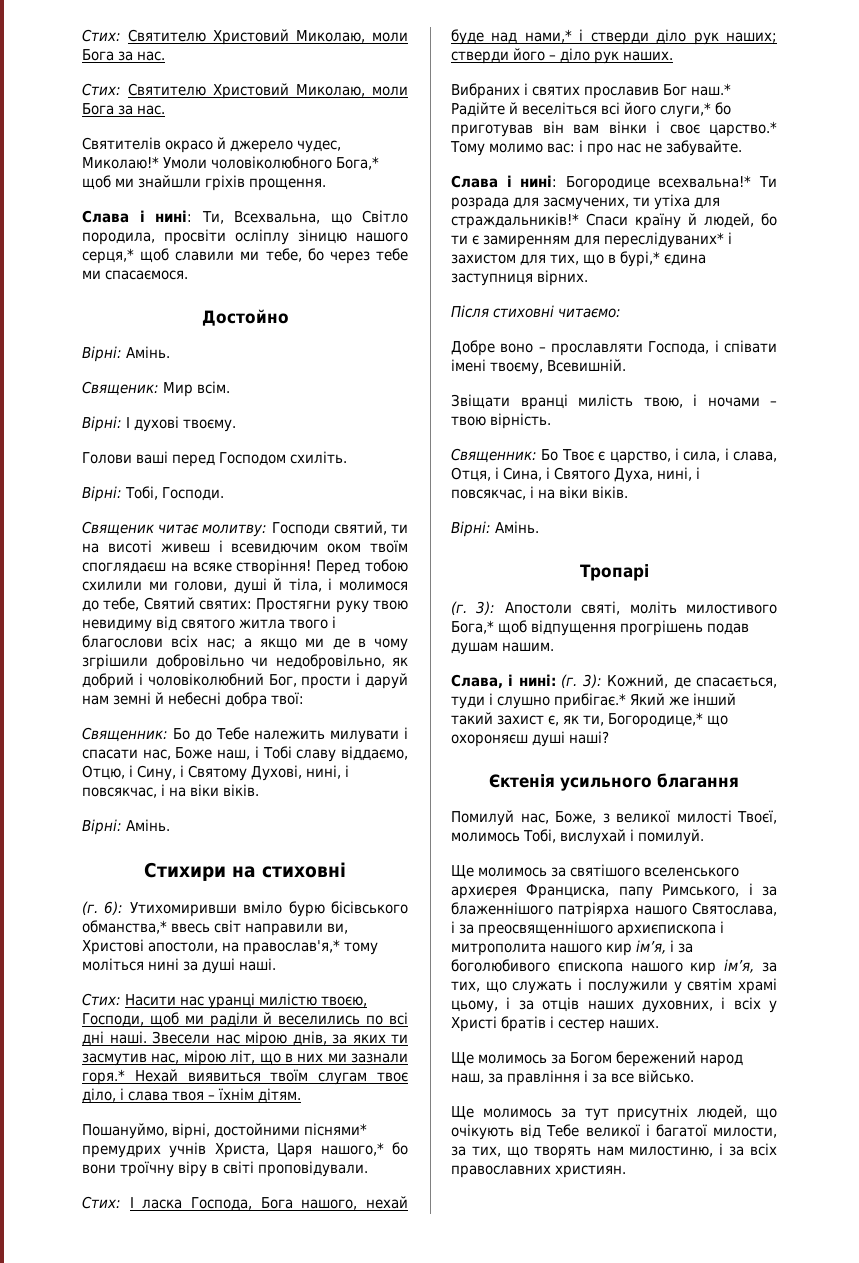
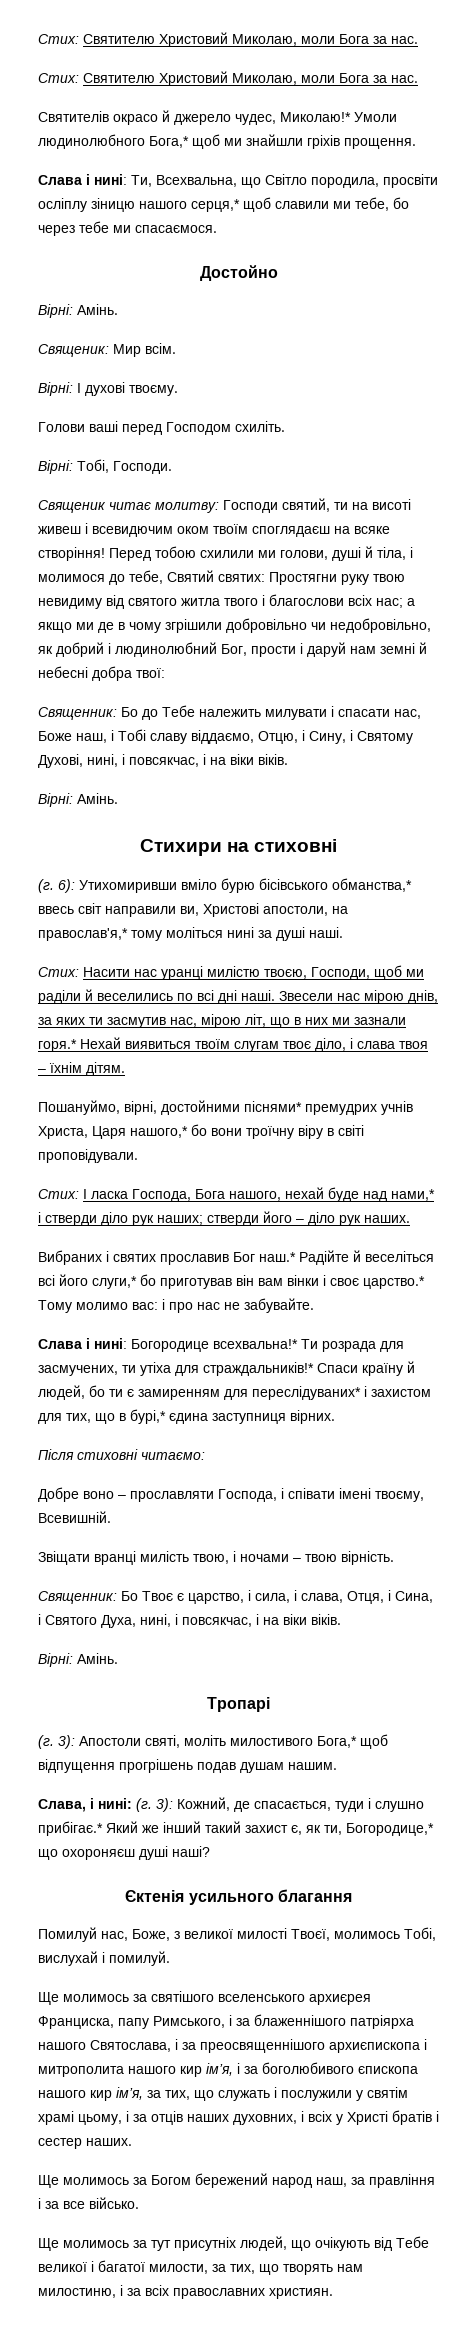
- Святителів окрасо й джерело чудес, Миколаю!* Умоли чоловіколюбного Бога,* щоб ми знайшли гріхів прощення.
+ Святителів окрасо й джерело чудес, Миколаю!* Умоли людинолюбного Бога,* щоб ми знайшли гріхів прощення.
- Перед тобою схилили ми голови, душі й тіла, і молимося до тебе, Святий святих: Простягни руку твою невидиму від святого житла твого і благослови всіх нас; а якщо ми де в чому згрішили добровільно чи недобровільно, як добрий і чоловіколюбний Бог, прости і даруй нам земні й небесні добра твої:
+ Перед тобою схилили ми голови, душі й тіла, і молимося до тебе, Святий святих: Простягни руку твою невидиму від святого житла твого і благослови всіх нас; а якщо ми де в чому згрішили добровільно чи недобровільно, як добрий і людинолюбний Бог, прости і даруй нам земні й небесні добра твої:

